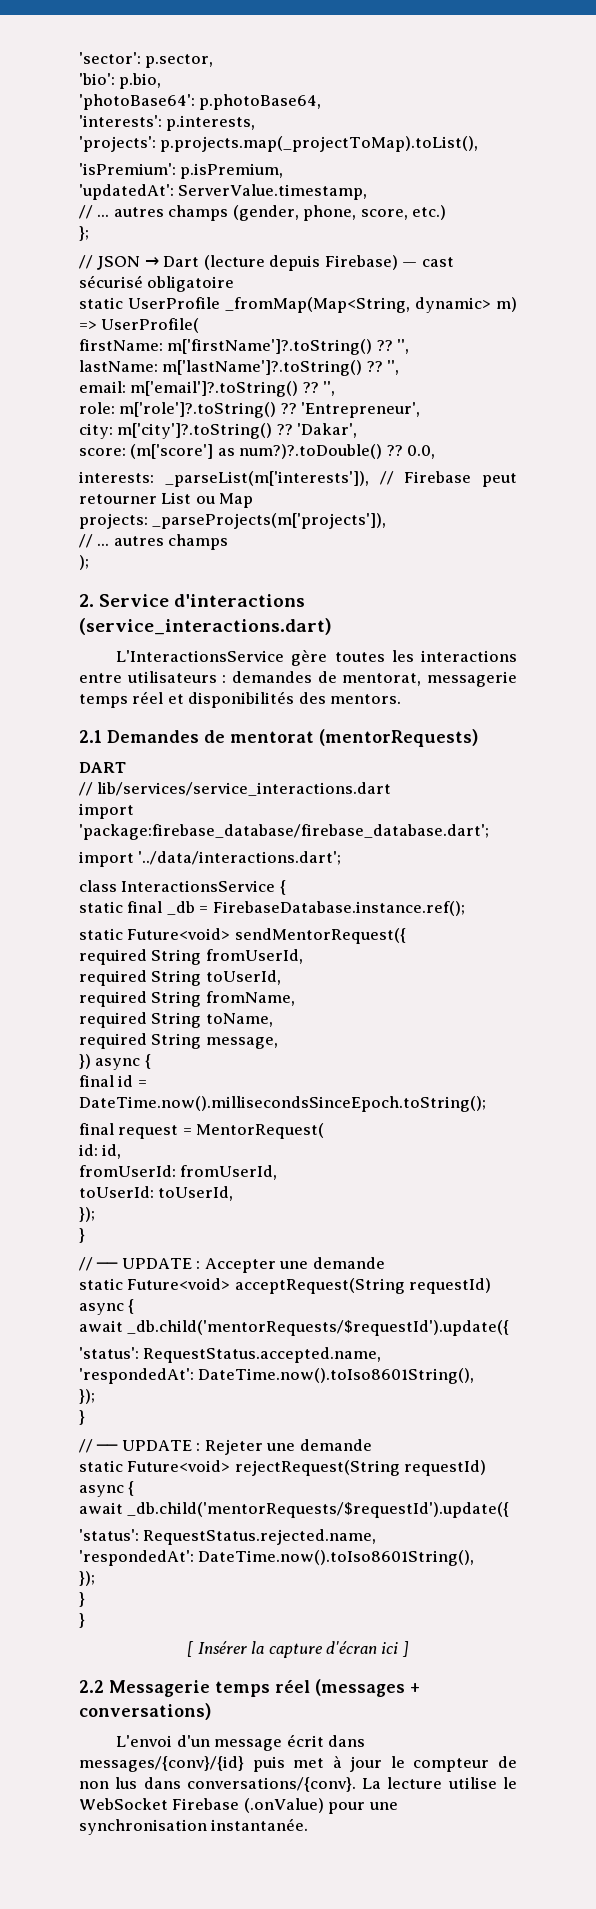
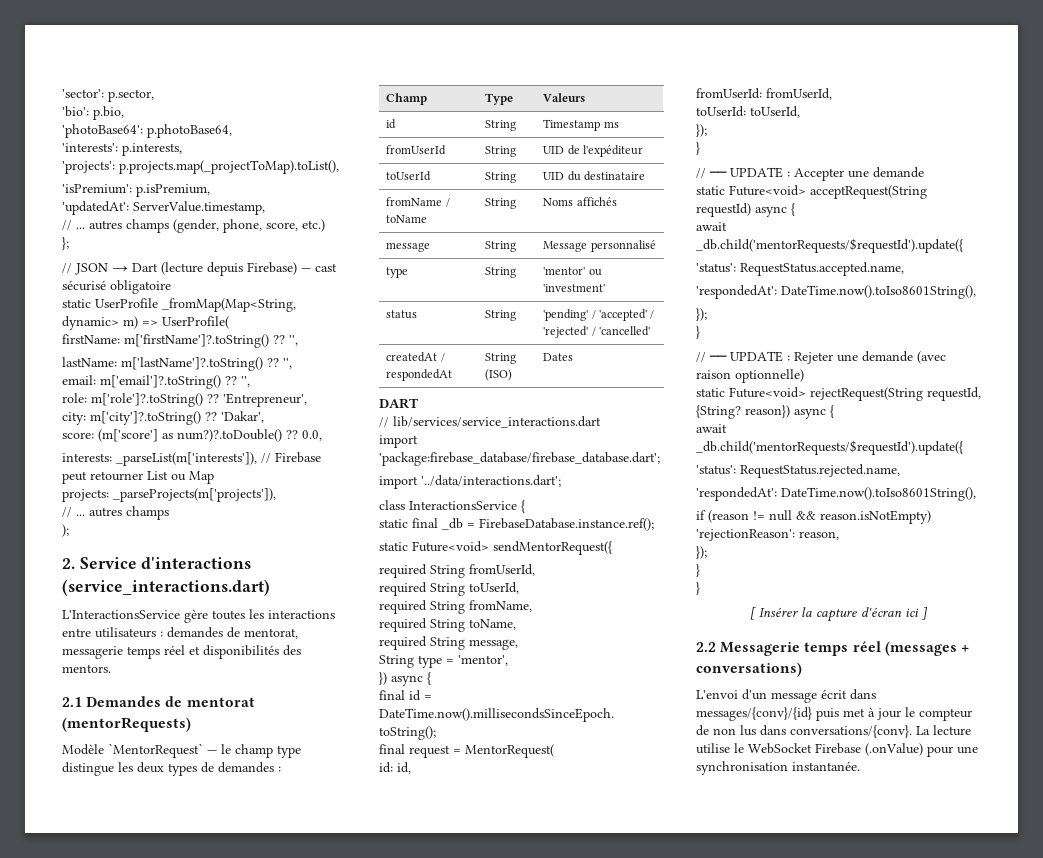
+ Modèle `MentorRequest` — le champ type distingue les deux types de demandes :
+ Champ | Type | Valeurs
+ id | String | Timestamp ms
+ fromUserId | String | UID de l'expéditeur
+ toUserId | String | UID du destinataire
+ fromName / toName | String | Noms affichés
+ message | String | Message personnalisé
+ type | String | 'mentor' ou 'investment'
+ status | String | 'pending' / 'accepted' / 'rejected' / 'cancelled'
+ createdAt / respondedAt | String (ISO) | Dates
+ String type = 'mentor',
- // ── UPDATE : Rejeter une demande
+ // ── UPDATE : Rejeter une demande (avec raison optionnelle)
- static Future<void> rejectRequest(String requestId) async {
+ static Future<void> rejectRequest(String requestId, {String? reason}) async {
+ if (reason != null && reason.isNotEmpty) 'rejectionReason': reason,

